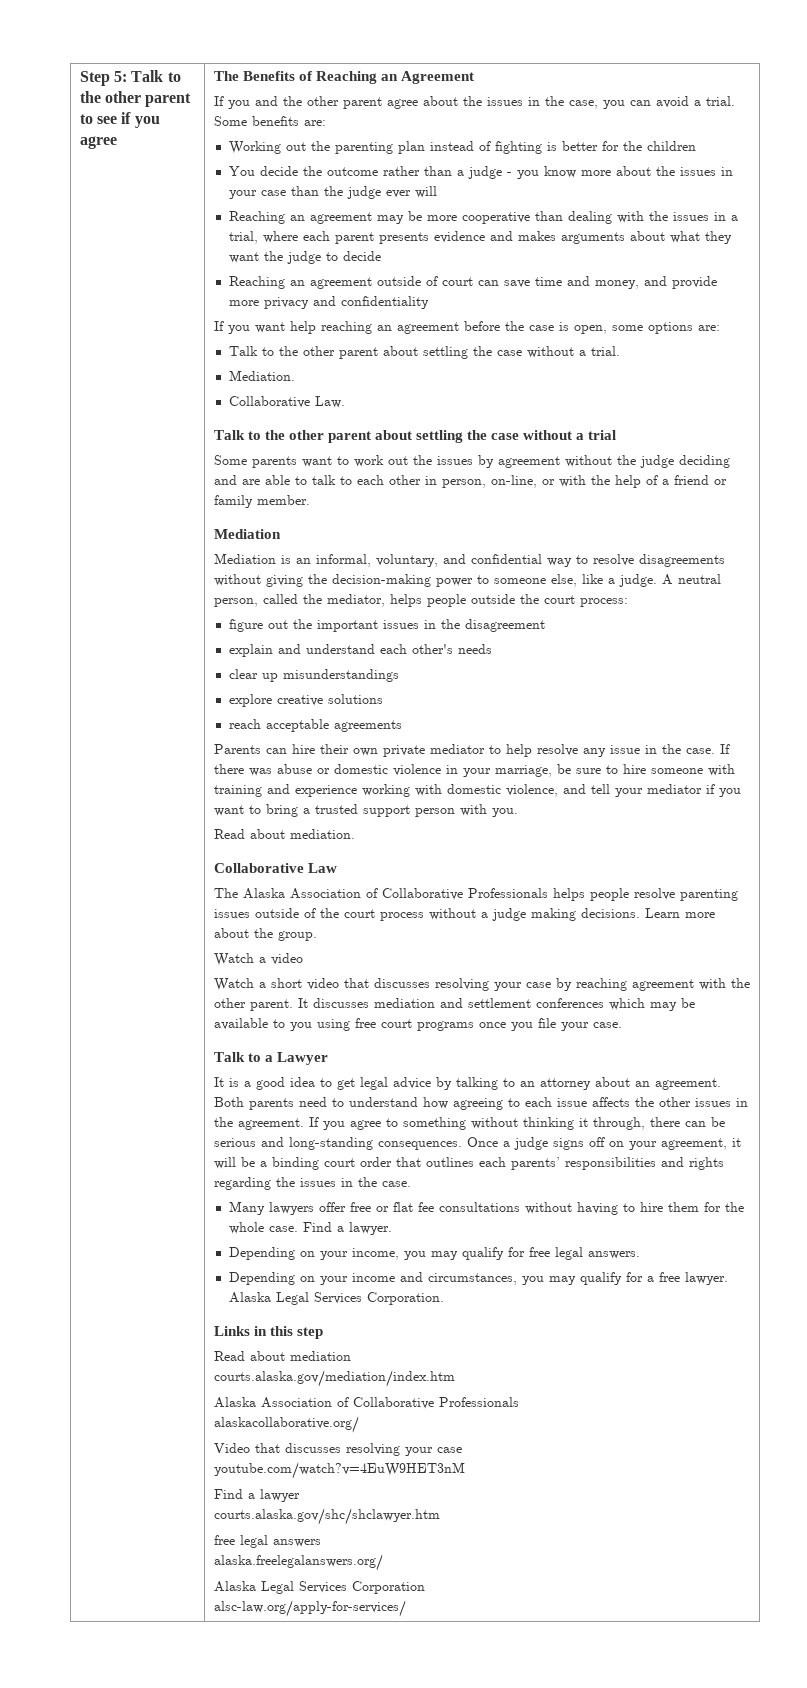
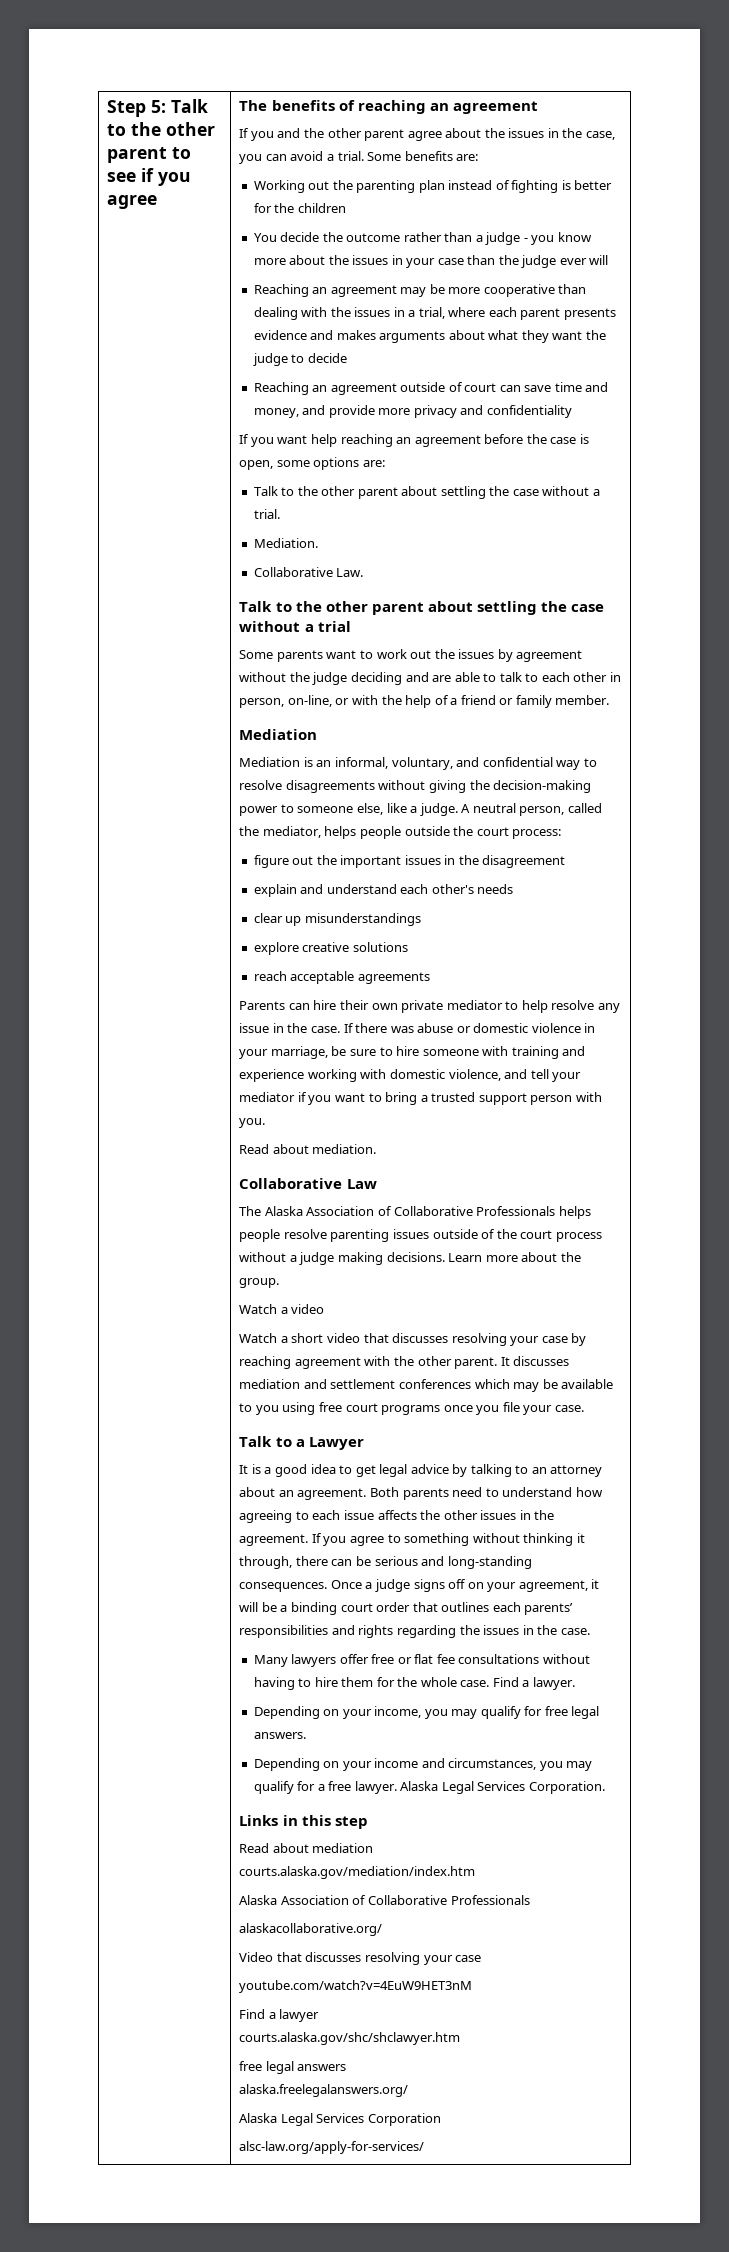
- The Benefits of Reaching an Agreement
+ The benefits of reaching an agreement

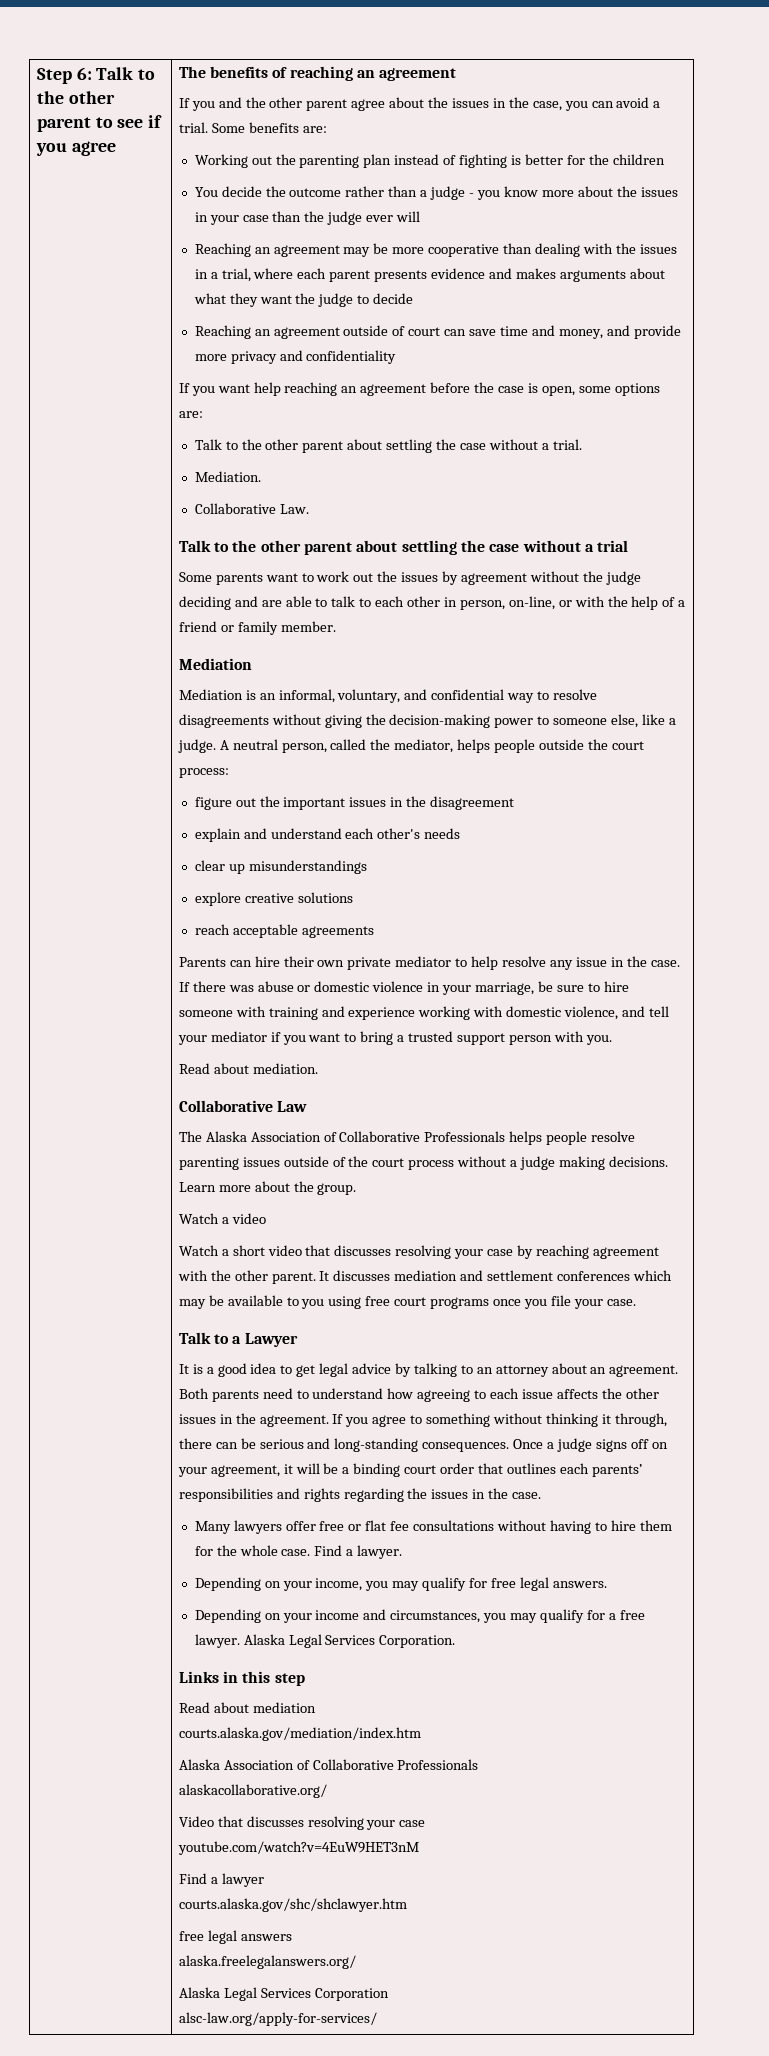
- Step 5: Talk to the other parent to see if you agree
+ Step 6: Talk to the other parent to see if you agree

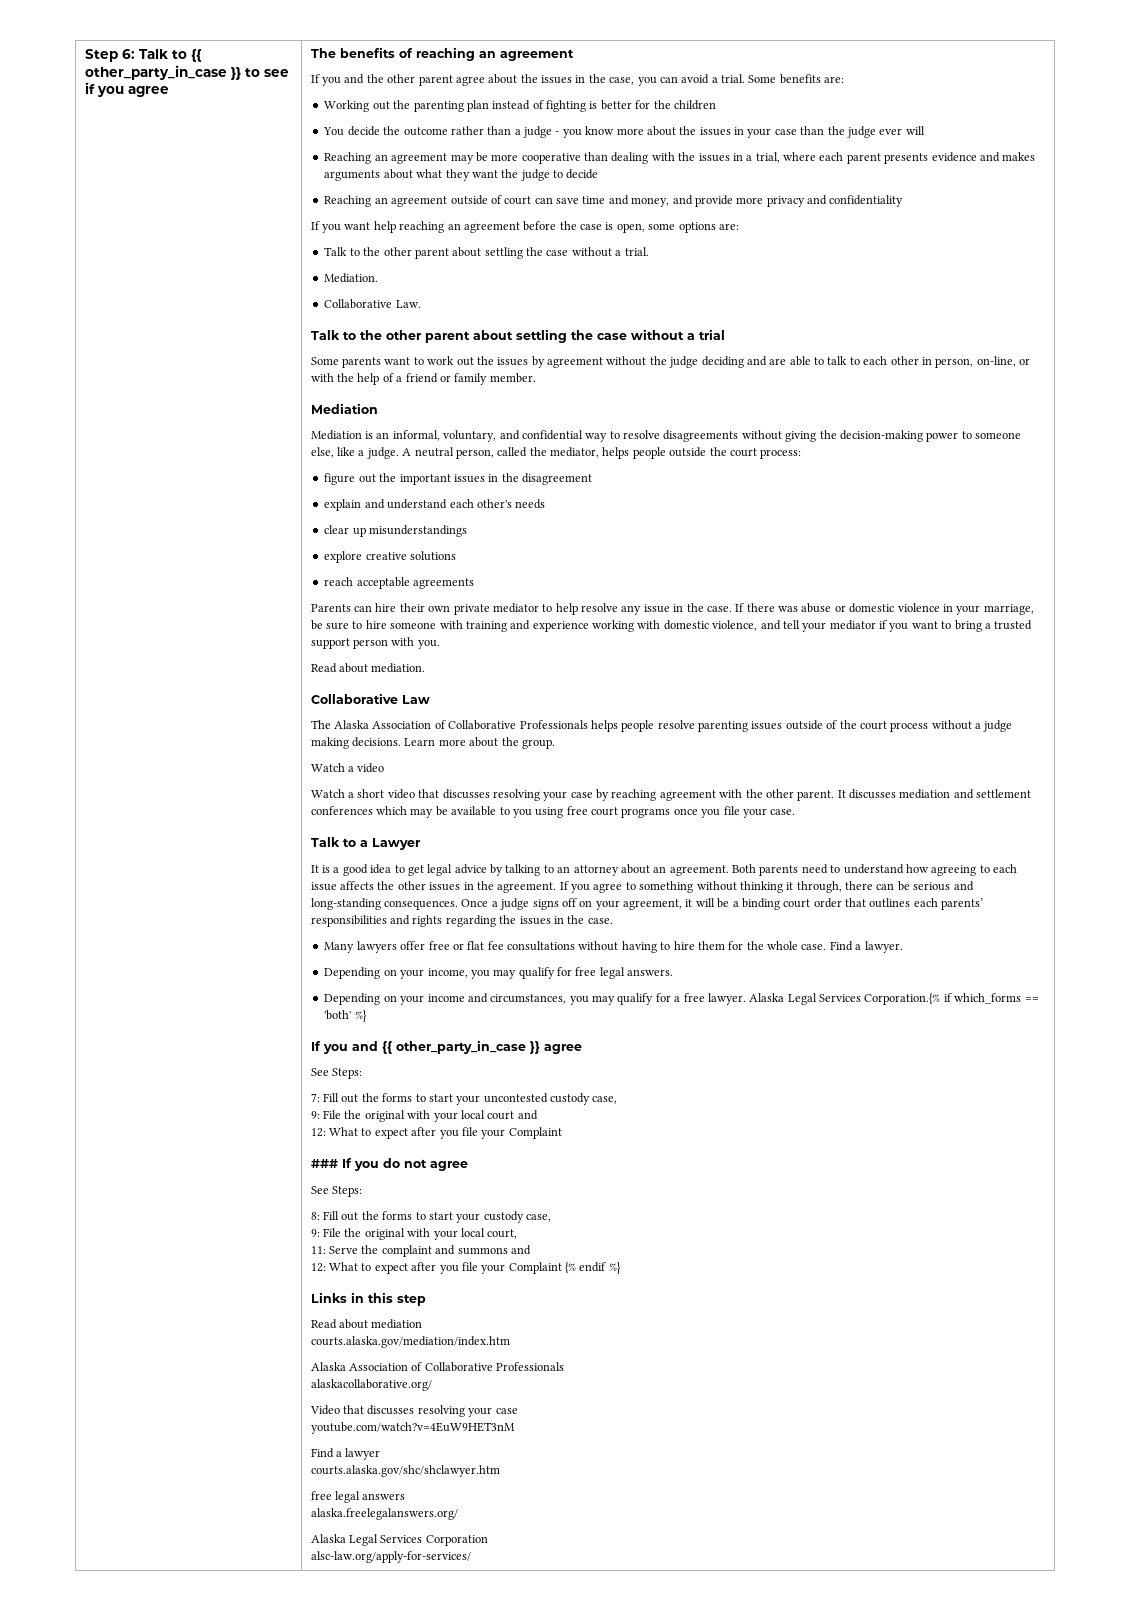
- Step 6: Talk to the other parent to see if you agree
+ Step 6: Talk to {{ other_party_in_case }} to see if you agree
- Alaska Legal Services Corporation.
+ Alaska Legal Services Corporation.{% if which_forms == 'both' %}
+ If you and {{ other_party_in_case }} agree
+ See Steps:
+ 7: Fill out the forms to start your uncontested custody case,
+ 9: File the original with your local court and
+ 12: What to expect after you file your Complaint
+ ### If you do not agree
+ See Steps:
+ 8: Fill out the forms to start your custody case,
+ 9: File the original with your local court,
+ 11: Serve the complaint and summons and
+ 12: What to expect after you file your Complaint {% endif %}

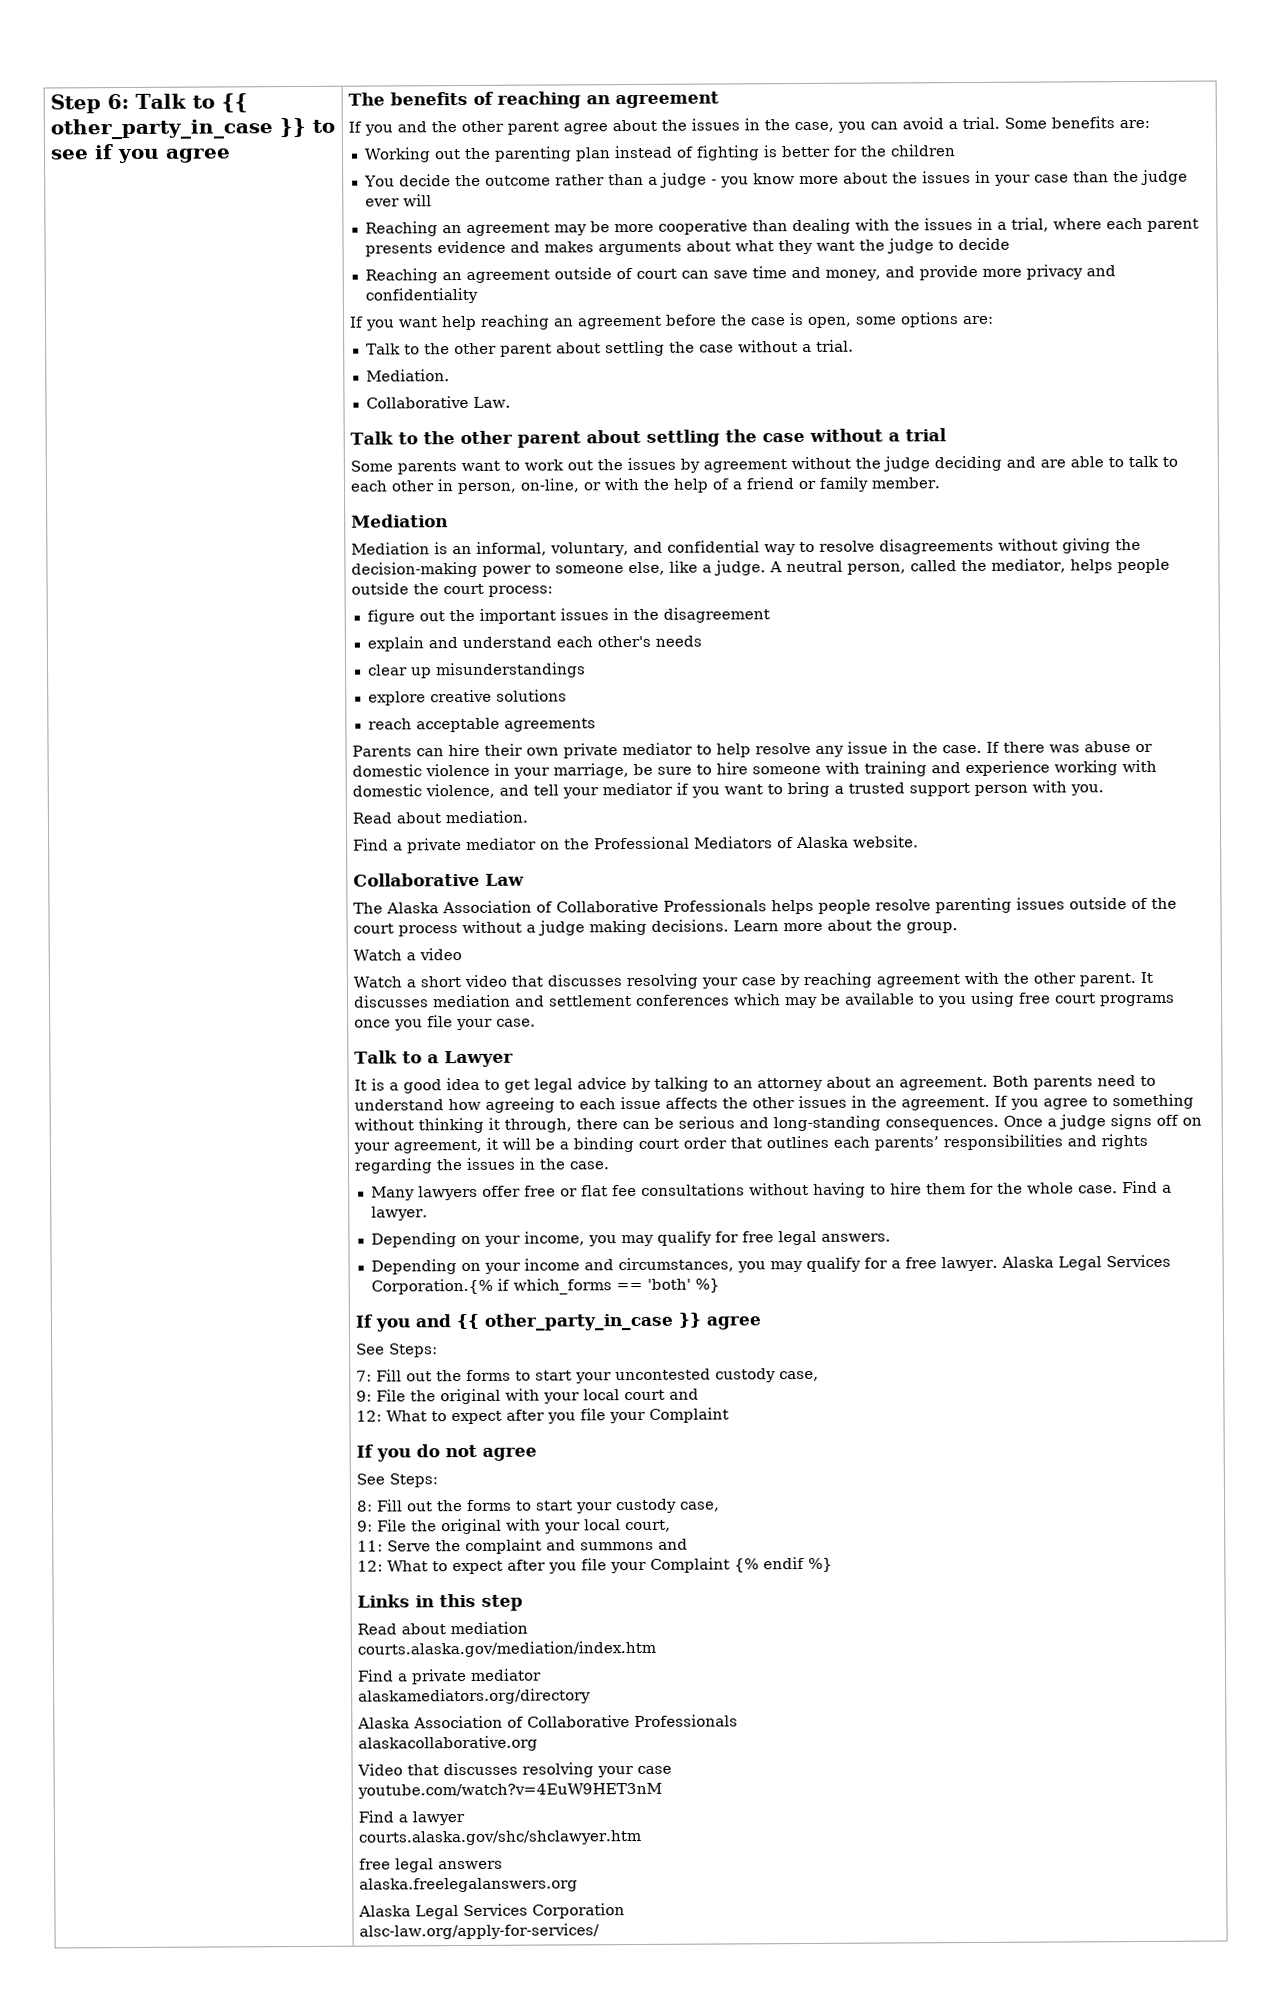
+ Find a private mediator on the Professional Mediators of Alaska website.
- ### If you do not agree
+ If you do not agree
  courts.alaska.gov/mediation/index.htm
+ Find a private mediator
+ alaskamediators.org/directory
- alaskacollaborative.org/
+ alaskacollaborative.org
- alaska.freelegalanswers.org/
+ alaska.freelegalanswers.org

